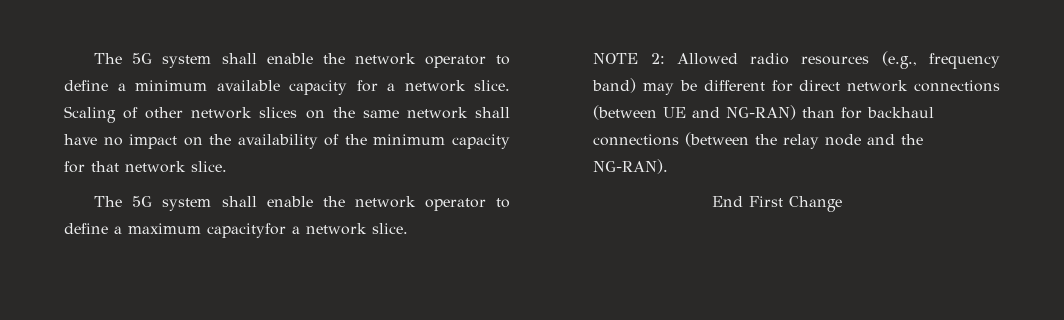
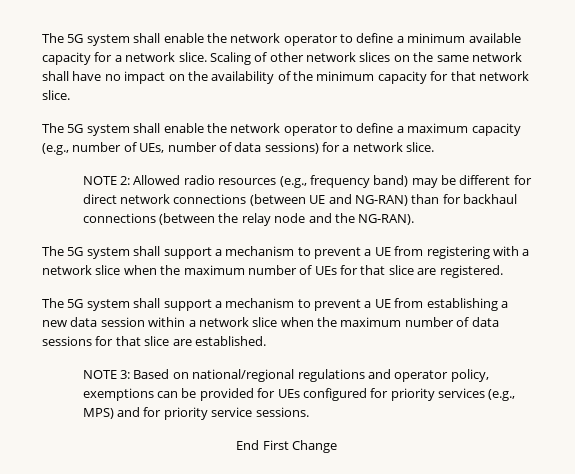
- The 5G system shall enable the network operator to define a maximum capacityfor a network slice.
+ The 5G system shall enable the network operator to define a maximum capacity (e.g., number of UEs, number of data sessions) for a network slice.
+ The 5G system shall support a mechanism to prevent a UE from registering with a network slice when the maximum number of UEs for that slice are registered.
+ The 5G system shall support a mechanism to prevent a UE from establishing a new data session within a network slice when the maximum number of data sessions for that slice are established.
+ NOTE 3: Based on national/regional regulations and operator policy, exemptions can be provided for UEs configured for priority services (e.g., MPS) and for priority service sessions.

